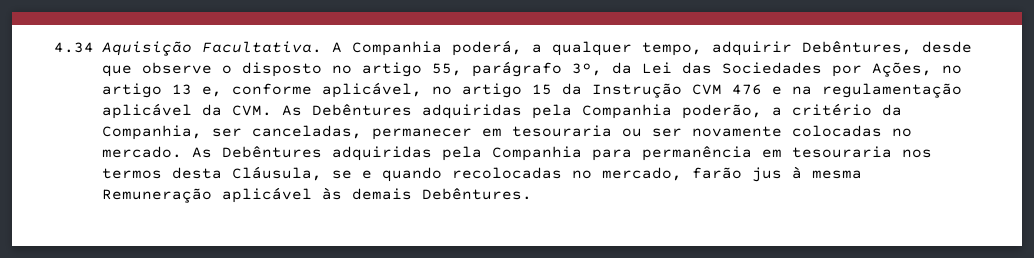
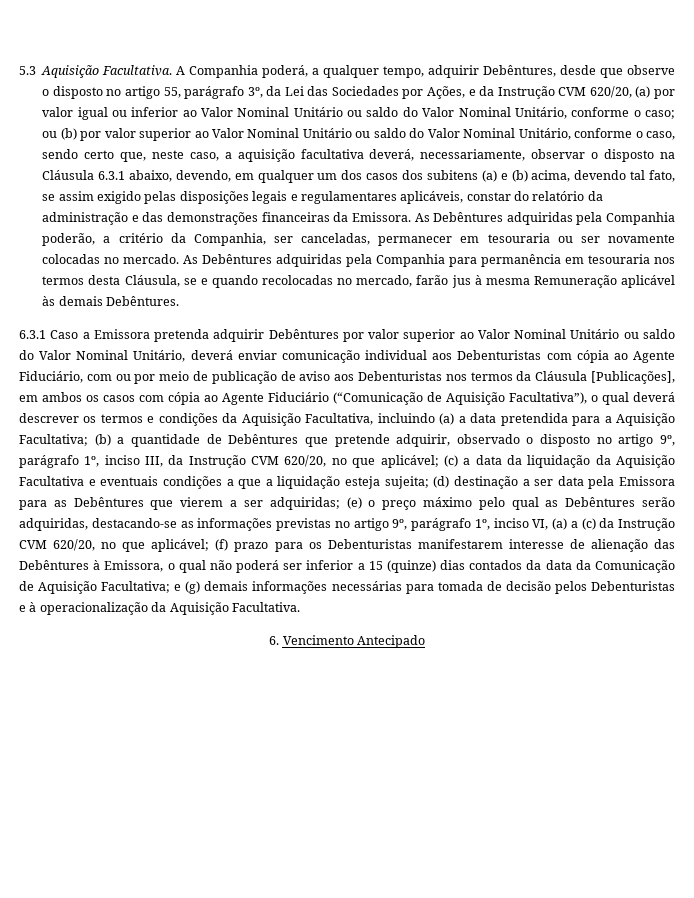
- 4.34 Aquisição Facultativa.
+ 5.3 Aquisição Facultativa.
- A Companhia poderá, a qualquer tempo, adquirir Debêntures, desde que observe o disposto no artigo 55, parágrafo 3º, da Lei das Sociedades por Ações, no artigo 13 e, conforme aplicável, no artigo 15 da Instrução CVM 476 e na regulamentação aplicável da CVM. As Debêntures adquiridas pela Companhia poderão, a critério da Companhia, ser canceladas, permanecer em tesouraria ou ser novamente colocadas no mercado.
+ A Companhia poderá, a qualquer tempo, adquirir Debêntures, desde que observe o disposto no artigo 55, parágrafo 3º, da Lei das Sociedades por Ações, e da Instrução CVM 620/20, (a) por valor igual ou inferior ao Valor Nominal Unitário ou saldo do Valor Nominal Unitário, conforme o caso; ou (b) por valor superior ao Valor Nominal Unitário ou saldo do Valor Nominal Unitário, conforme o caso, sendo certo que, neste caso, a aquisição facultativa deverá, necessariamente, observar o disposto na Cláusula 6.3.1 abaixo, devendo, em qualquer um dos casos dos subitens (a) e (b) acima, devendo tal fato, se assim exigido pelas disposições legais e regulamentares aplicáveis, constar do relatório da administração e das demonstrações financeiras da Emissora. As Debêntures adquiridas pela Companhia poderão, a critério da Companhia, ser canceladas, permanecer em tesouraria ou ser novamente colocadas no mercado.
+ 6.3.1 Caso a Emissora pretenda adquirir Debêntures por valor superior ao Valor Nominal Unitário ou saldo do Valor Nominal Unitário, deverá enviar comunicação individual aos Debenturistas com cópia ao Agente Fiduciário, com ou por meio de publicação de aviso aos Debenturistas nos termos da Cláusula [Publicações], em ambos os casos com cópia ao Agente Fiduciário (“Comunicação de Aquisição Facultativa”), o qual deverá descrever os termos e condições da Aquisição Facultativa, incluindo (a) a data pretendida para a Aquisição Facultativa; (b) a quantidade de Debêntures que pretende adquirir, observado o disposto no artigo 9º, parágrafo 1º, inciso III, da Instrução CVM 620/20, no que aplicável; (c) a data da liquidação da Aquisição Facultativa e eventuais condições a que a liquidação esteja sujeita; (d) destinação a ser data pela Emissora para as Debêntures que vierem a ser adquiridas; (e) o preço máximo pelo qual as Debêntures serão adquiridas, destacando-se as informações previstas no artigo 9º, parágrafo 1º, inciso VI, (a) a (c) da Instrução CVM 620/20, no que aplicável; (f) prazo para os Debenturistas manifestarem interesse de alienação das Debêntures à Emissora, o qual não poderá ser inferior a 15 (quinze) dias contados da data da Comunicação de Aquisição Facultativa; e (g) demais informações necessárias para tomada de decisão pelos Debenturistas e à operacionalização da Aquisição Facultativa.
+ 6. Vencimento Antecipado

